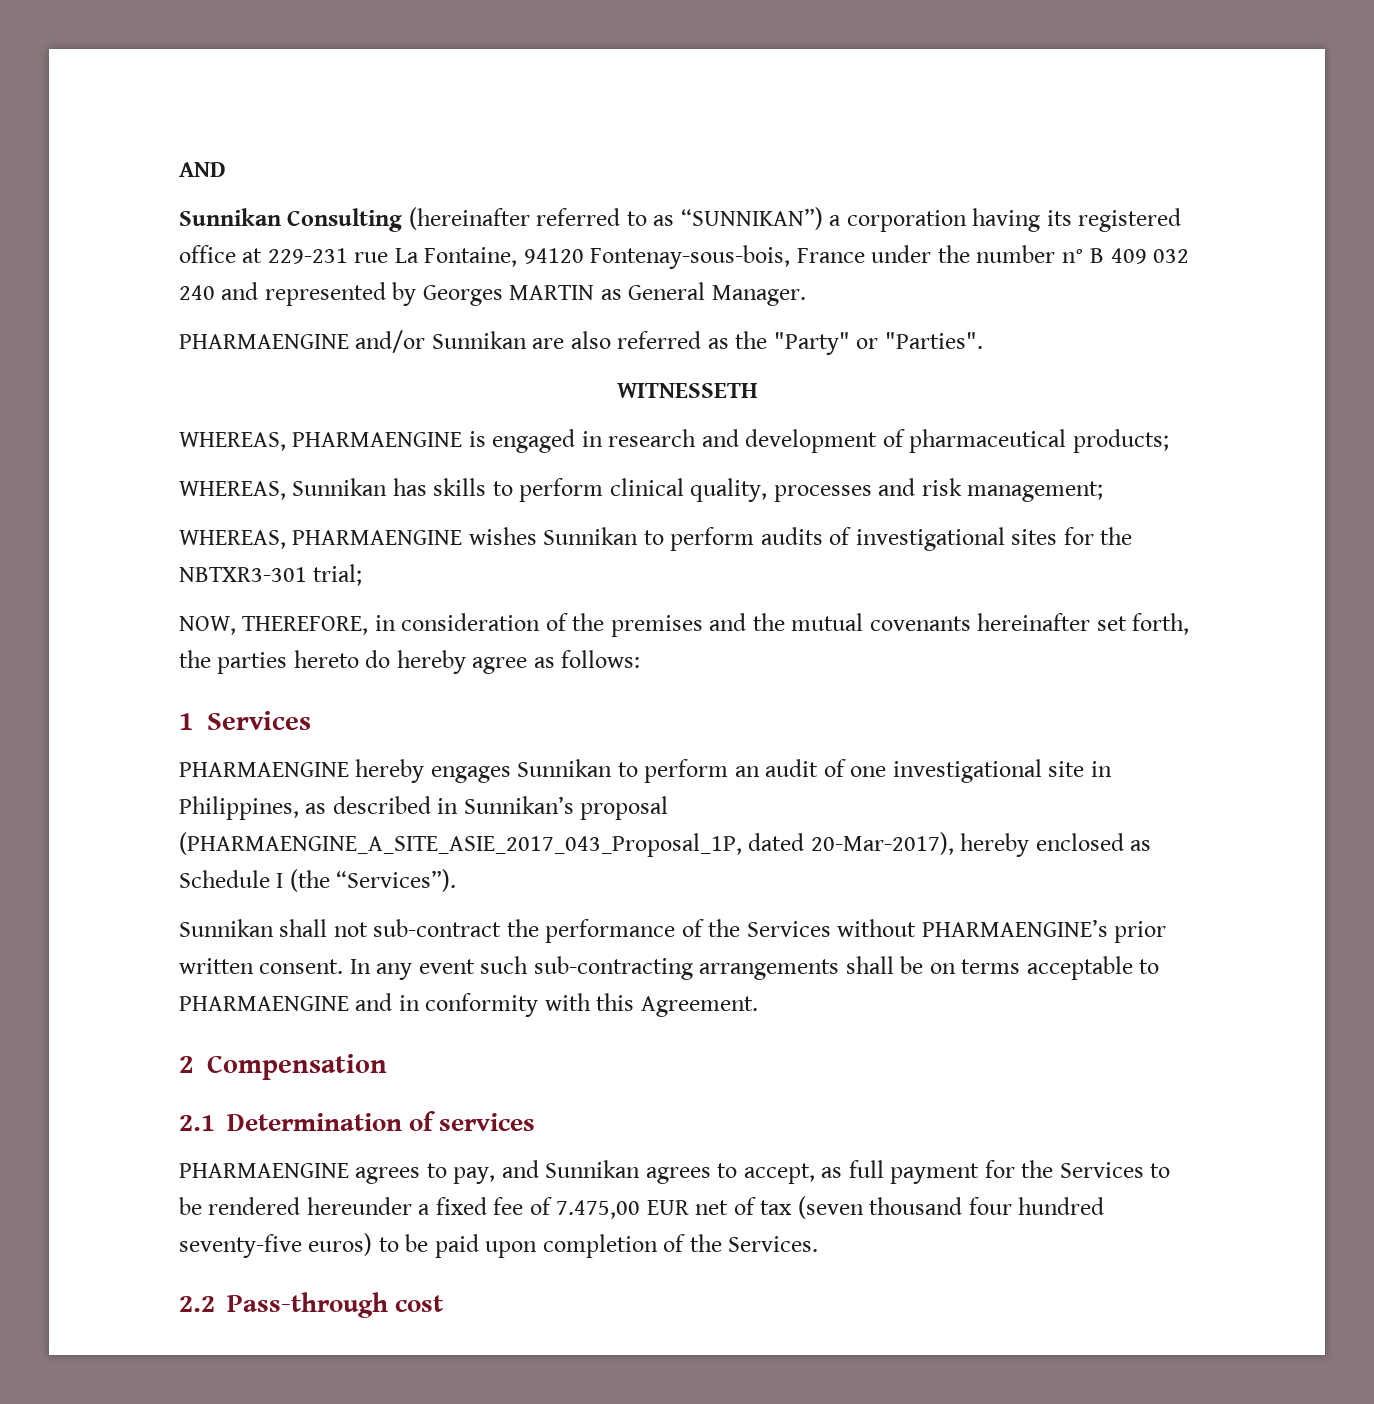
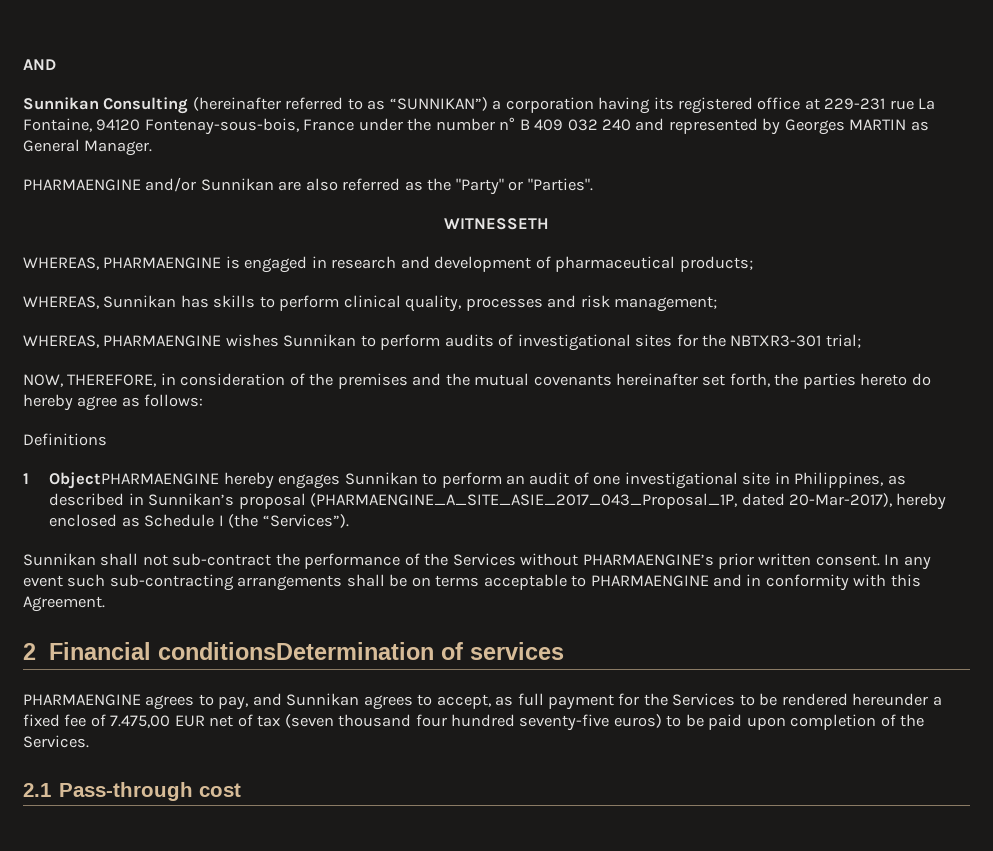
- 1 Services
- PHARMAENGINE hereby engages Sunnikan to perform an audit of one investigational site in Philippines, as described in Sunnikan’s proposal (PHARMAENGINE_A_SITE_ASIE_2017_043_Proposal_1P, dated 20-Mar-2017), hereby enclosed as Schedule I (the “Services”).
+ Definitions
+ 1 ObjectPHARMAENGINE hereby engages Sunnikan to perform an audit of one investigational site in Philippines, as described in Sunnikan’s proposal (PHARMAENGINE_A_SITE_ASIE_2017_043_Proposal_1P, dated 20-Mar-2017), hereby enclosed as Schedule I (the “Services”).
- 2 Compensation
- 2.1 Determination of services
+ 2 Financial conditionsDetermination of services
- 2.2 Pass-through cost
+ 2.1 Pass-through cost

